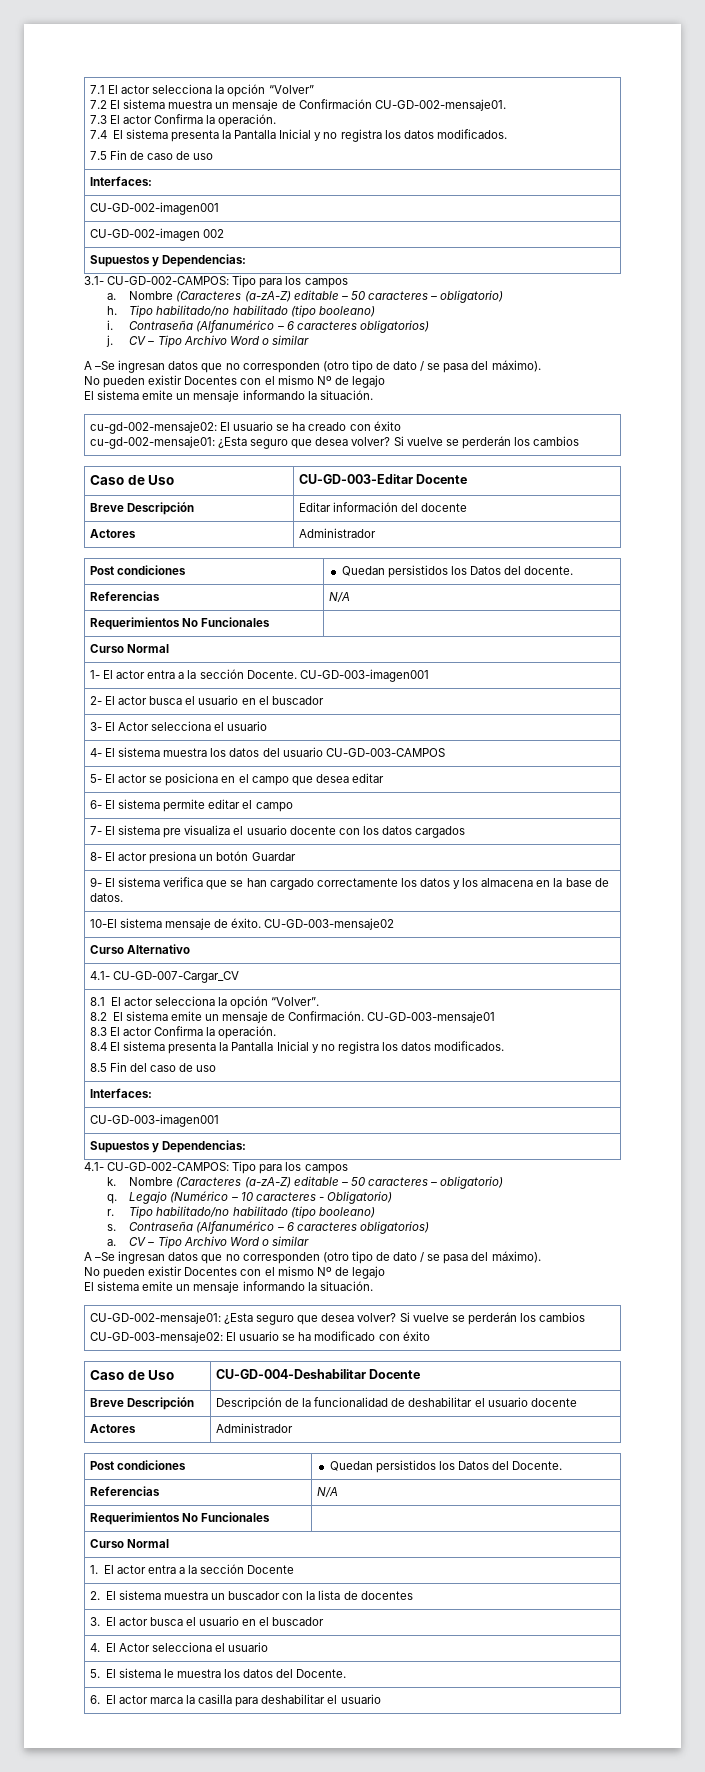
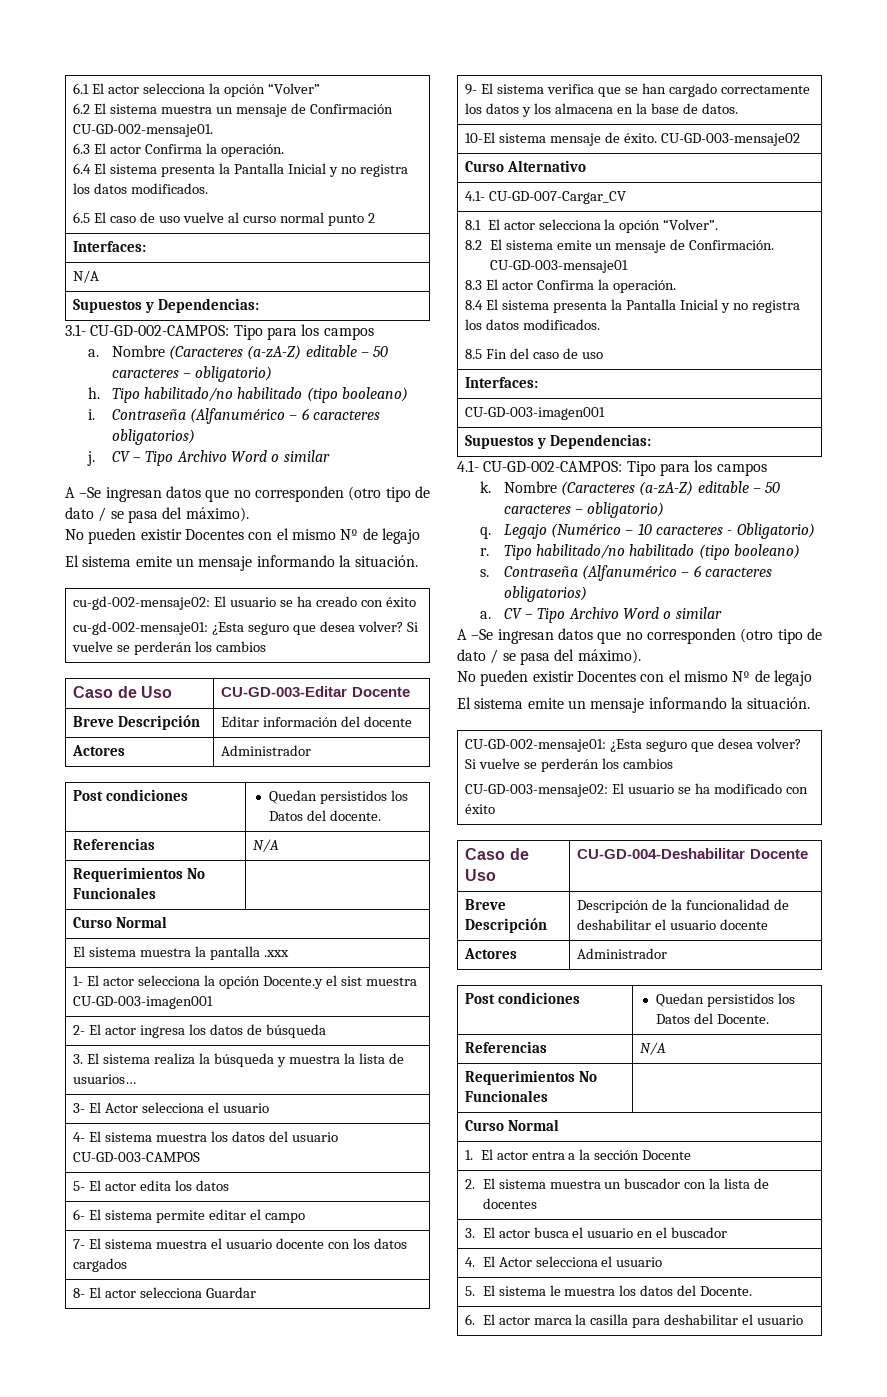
- 7.1 El actor selecciona la opción “Volver”
+ 6.1 El actor selecciona la opción “Volver”
- 7.2 El sistema muestra un mensaje de Confirmación CU-GD-002-mensaje01.
+ 6.2 El sistema muestra un mensaje de Confirmación CU-GD-002-mensaje01.
- 7.3 El actor Confirma la operación.
- 7.4 El sistema presenta la Pantalla Inicial y no registra los datos modificados.
+ 6.3 El actor Confirma la operación.
+ 6.4 El sistema presenta la Pantalla Inicial y no registra los datos modificados.
- 7.5 Fin de caso de uso
+ 6.5 El caso de uso vuelve al curso normal punto 2
  Interfaces:
- CU-GD-002-imagen001
- CU-GD-002-imagen 002
+ N/A
- 1- El actor entra a la sección Docente. CU-GD-003-imagen001
- 2- El actor busca el usuario en el buscador
+ El sistema muestra la pantalla .xxx
+ 1- El actor selecciona la opción Docente.y el sist muestra CU-GD-003-imagen001
+ 2- El actor ingresa los datos de búsqueda
+ 3. El sistema realiza la búsqueda y muestra la lista de usuarios…
- 5- El actor se posiciona en el campo que desea editar
+ 5- El actor edita los datos
- 7- El sistema pre visualiza el usuario docente con los datos cargados
+ 7- El sistema muestra el usuario docente con los datos cargados
- 8- El actor presiona un botón Guardar
+ 8- El actor selecciona Guardar

